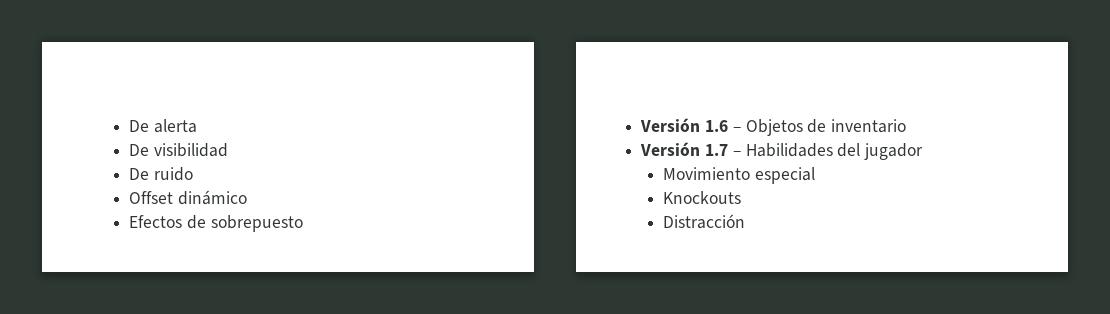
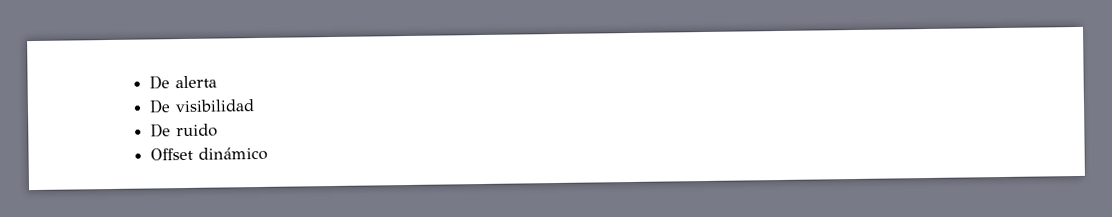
- Efectos de sobrepuesto
- Versión 1.6 – Objetos de inventario
- Versión 1.7 – Habilidades del jugador
- Movimiento especial
- Knockouts
- Distracción

